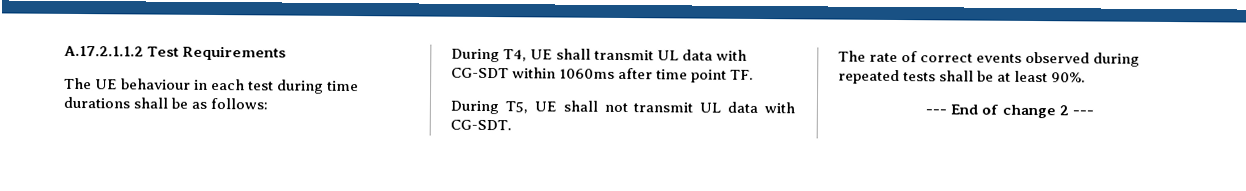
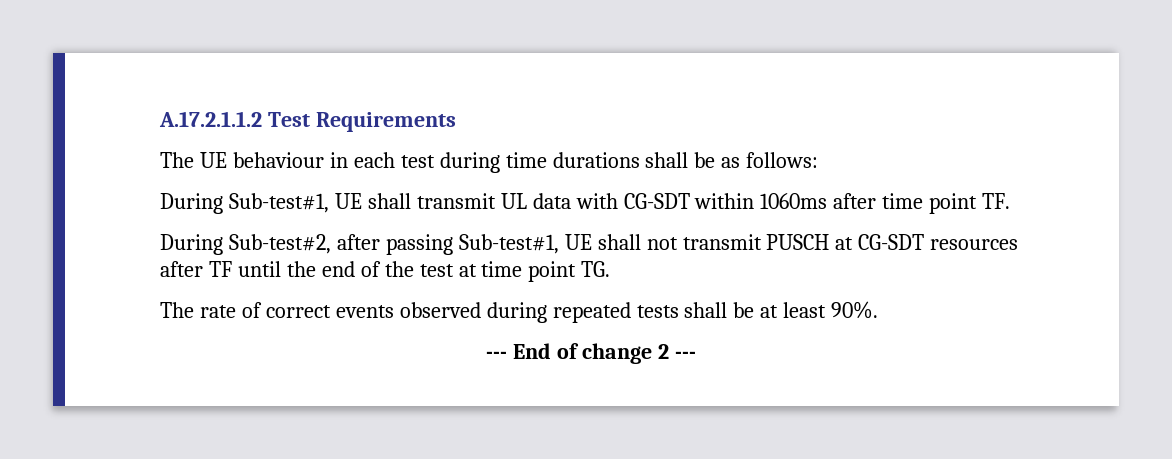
- During T4, UE shall transmit UL data with CG-SDT within 1060ms after time point TF.
+ During Sub-test#1, UE shall transmit UL data with CG-SDT within 1060ms after time point TF.
- During T5, UE shall not transmit UL data with CG-SDT.
+ During Sub-test#2, after passing Sub-test#1, UE shall not transmit PUSCH at CG-SDT resources after TF until the end of the test at time point TG.

